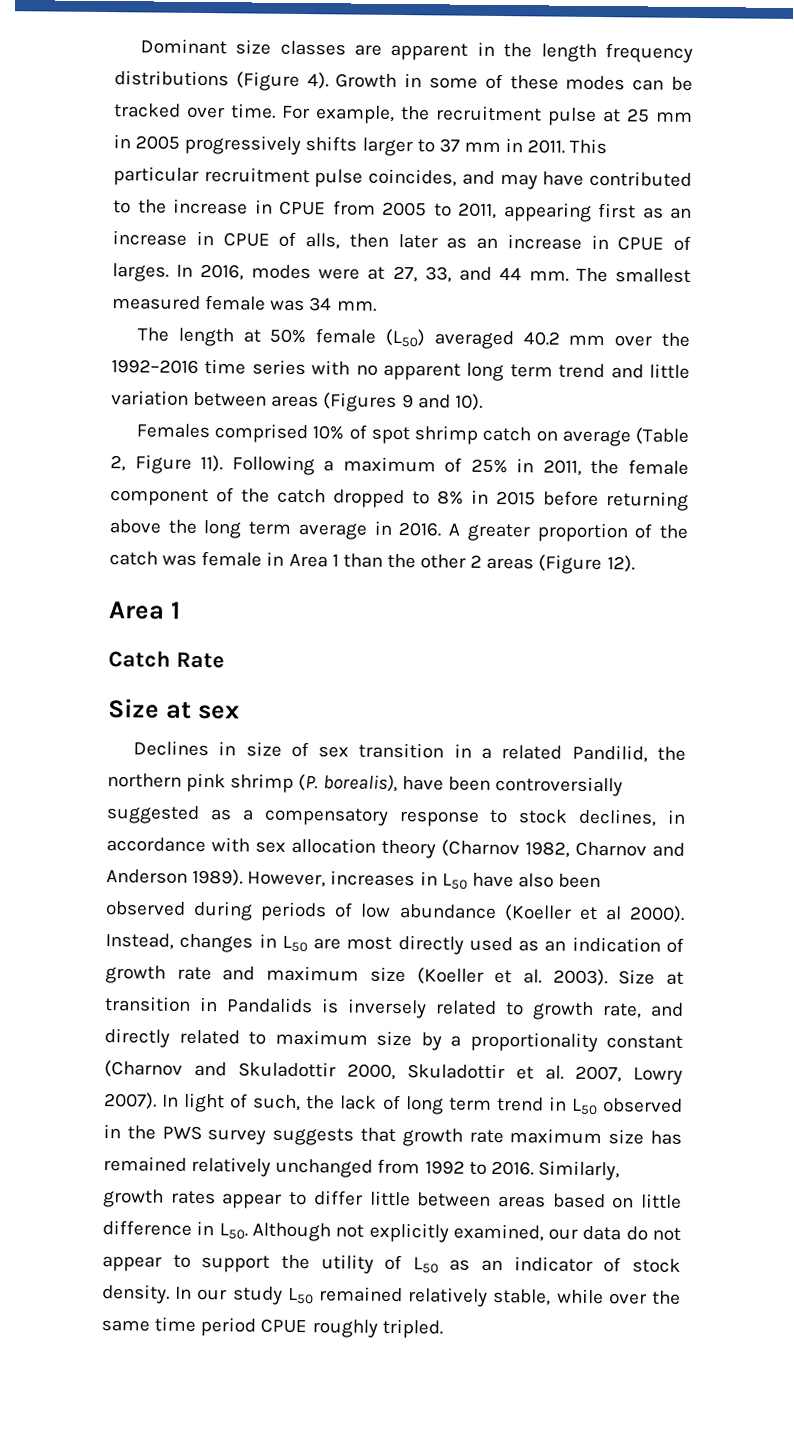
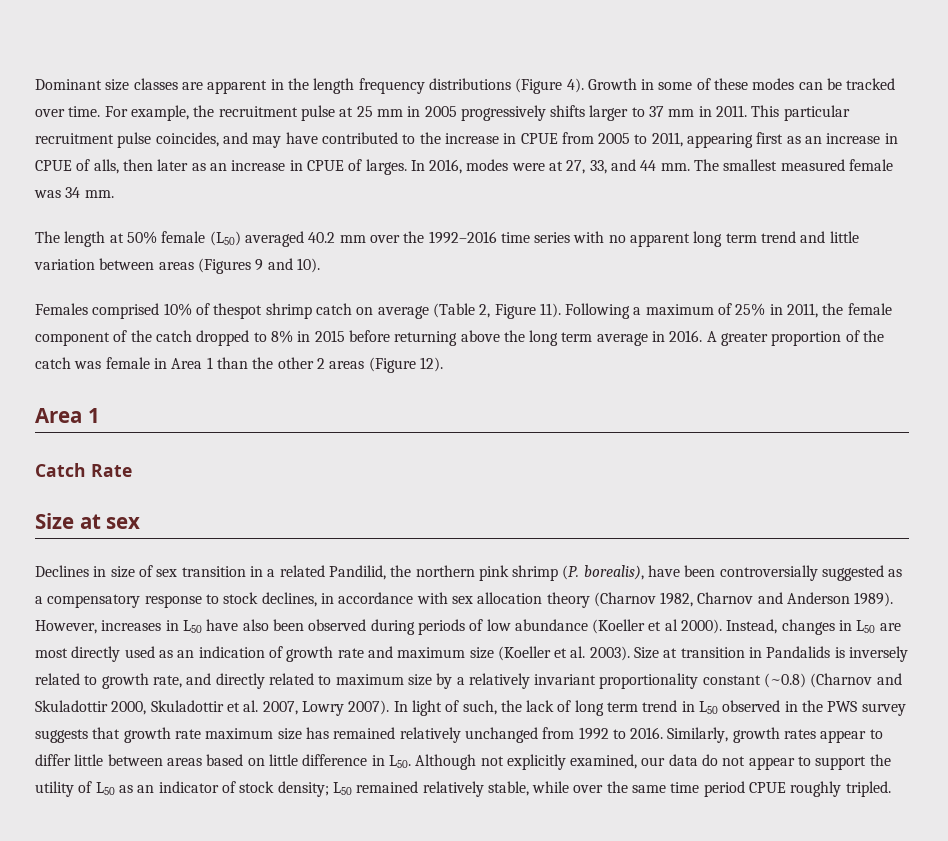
- Females comprised 10% of spot shrimp catch on average (Table 2, Figure 11).
+ Females comprised 10% of thespot shrimp catch on average (Table 2, Figure 11).
- Size at transition in Pandalids is inversely related to growth rate, and directly related to maximum size by a proportionality constant (Charnov and Skuladottir 2000, Skuladottir et al. 2007, Lowry 2007).
+ Size at transition in Pandalids is inversely related to growth rate, and directly related to maximum size by a relatively invariant proportionality constant (~0.8) (Charnov and Skuladottir 2000, Skuladottir et al. 2007, Lowry 2007).
- Similarly, growth rates appear to differ little between areas based on little difference in L50. Although not explicitly examined, our data do not appear to support the utility of L50 as an indicator of stock density. In our study L50 remained relatively stable, while over the same time period CPUE roughly tripled.
+ Similarly, growth rates appear to differ little between areas based on little difference in L50. Although not explicitly examined, our data do not appear to support the utility of L50 as an indicator of stock density; L50 remained relatively stable, while over the same time period CPUE roughly tripled.

